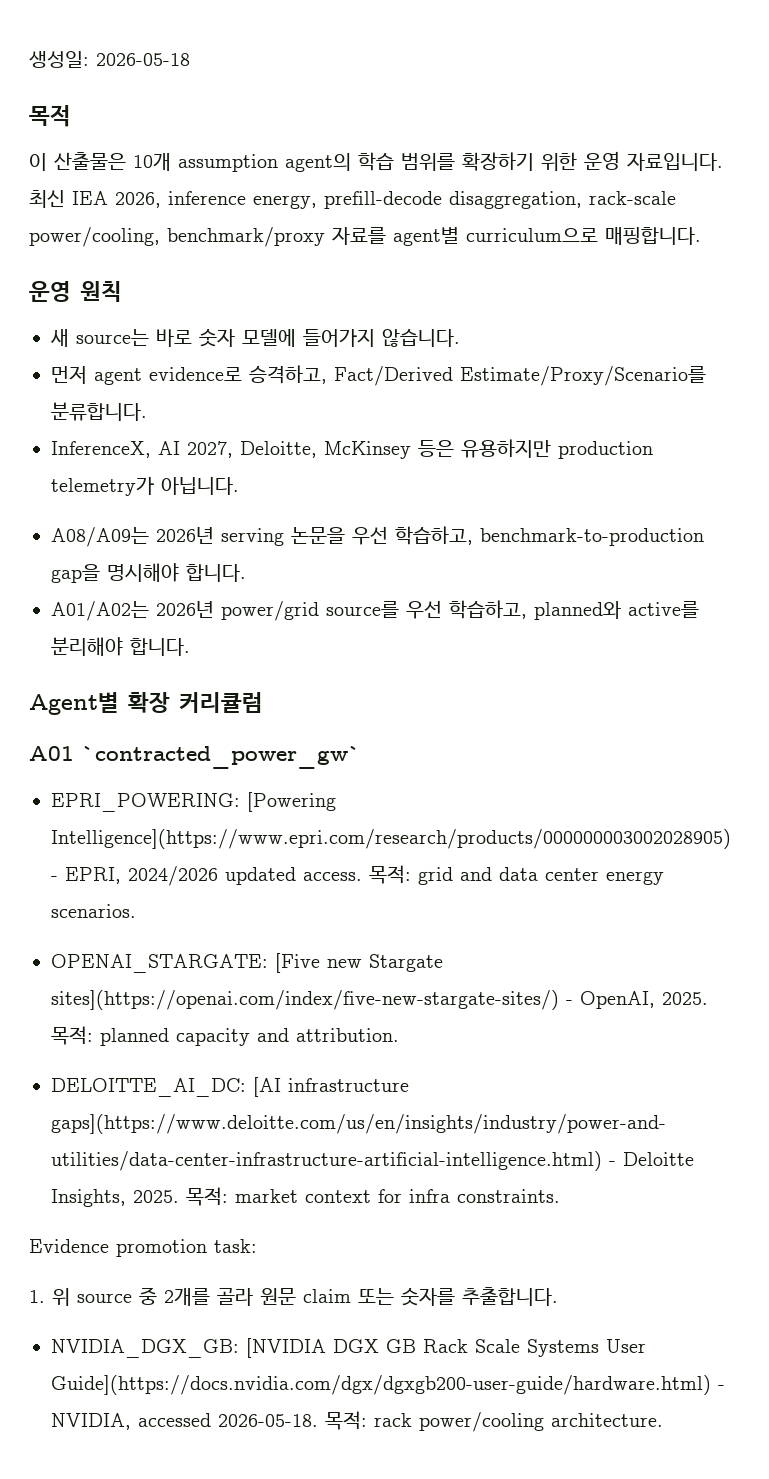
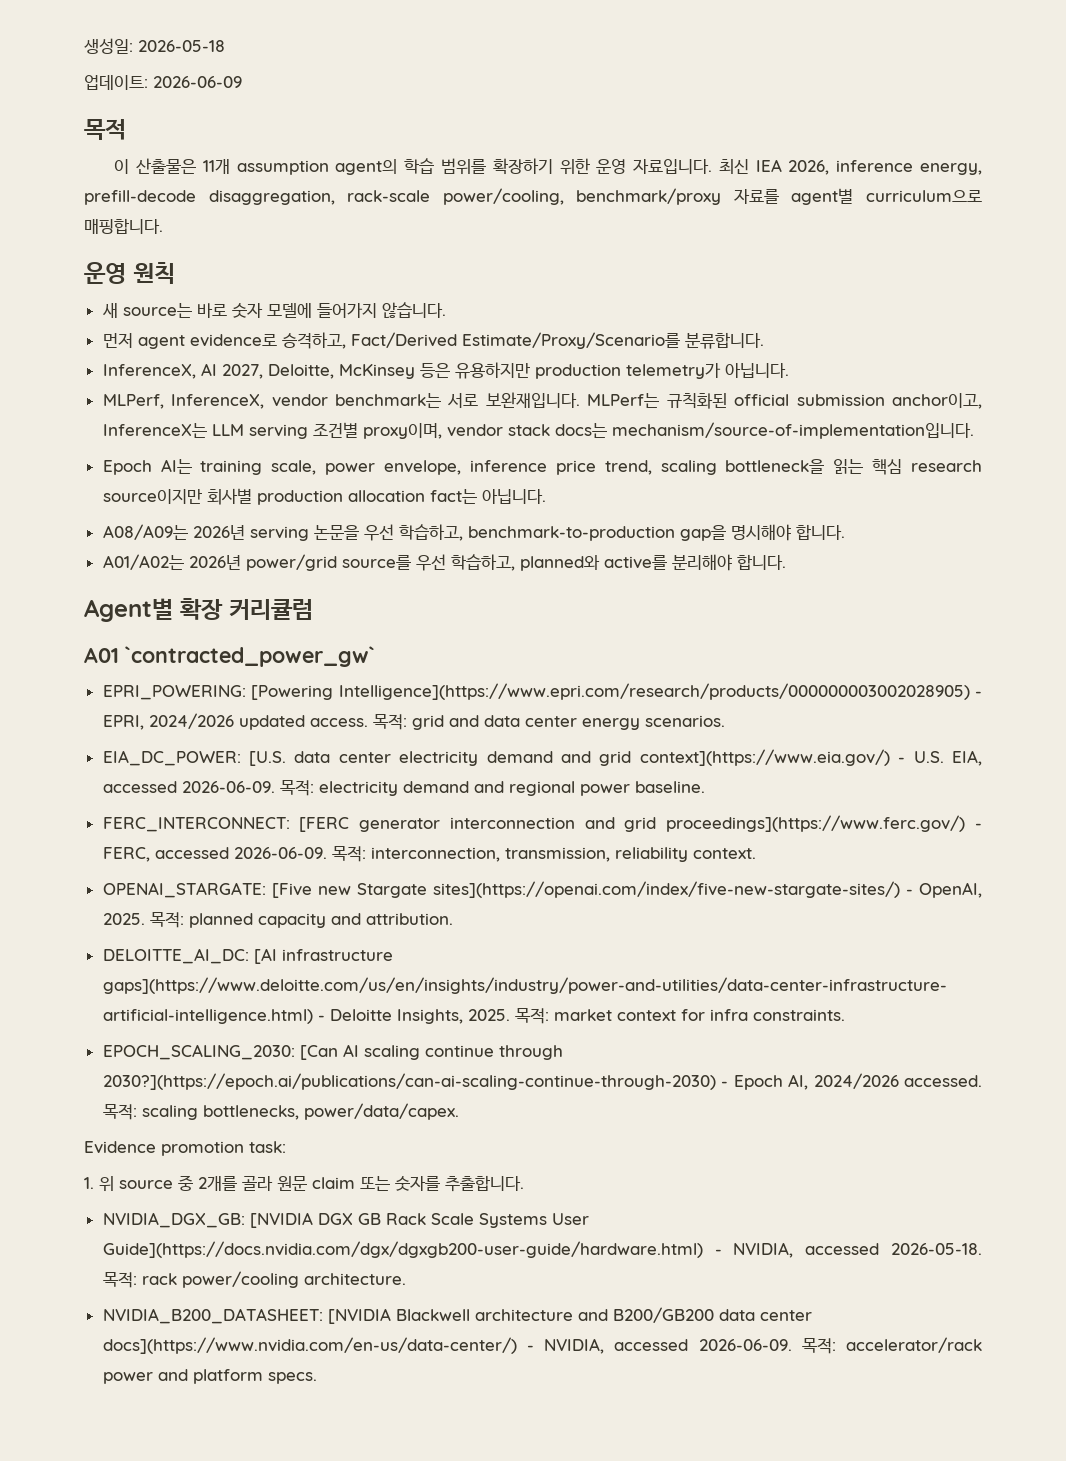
+ 업데이트: 2026-06-09
- 이 산출물은 10개 assumption agent의 학습 범위를 확장하기 위한 운영 자료입니다.
+ 이 산출물은 11개 assumption agent의 학습 범위를 확장하기 위한 운영 자료입니다.
+ MLPerf, InferenceX, vendor benchmark는 서로 보완재입니다. MLPerf는 규칙화된 official submission anchor이고, InferenceX는 LLM serving 조건별 proxy이며, vendor stack docs는 mechanism/source-of-implementation입니다.
+ Epoch AI는 training scale, power envelope, inference price trend, scaling bottleneck을 읽는 핵심 research source이지만 회사별 production allocation fact는 아닙니다.
+ EIA_DC_POWER: [U.S. data center electricity demand and grid context](https://www.eia.gov/) - U.S. EIA, accessed 2026-06-09. 목적: electricity demand and regional power baseline.
+ FERC_INTERCONNECT: [FERC generator interconnection and grid proceedings](https://www.ferc.gov/) - FERC, accessed 2026-06-09. 목적: interconnection, transmission, reliability context.
+ EPOCH_SCALING_2030: [Can AI scaling continue through 2030?](https://epoch.ai/publications/can-ai-scaling-continue-through-2030) - Epoch AI, 2024/2026 accessed. 목적: scaling bottlenecks, power/data/capex.
+ NVIDIA_B200_DATASHEET: [NVIDIA Blackwell architecture and B200/GB200 data center docs](https://www.nvidia.com/en-us/data-center/) - NVIDIA, accessed 2026-06-09. 목적: accelerator/rack power and platform specs.

